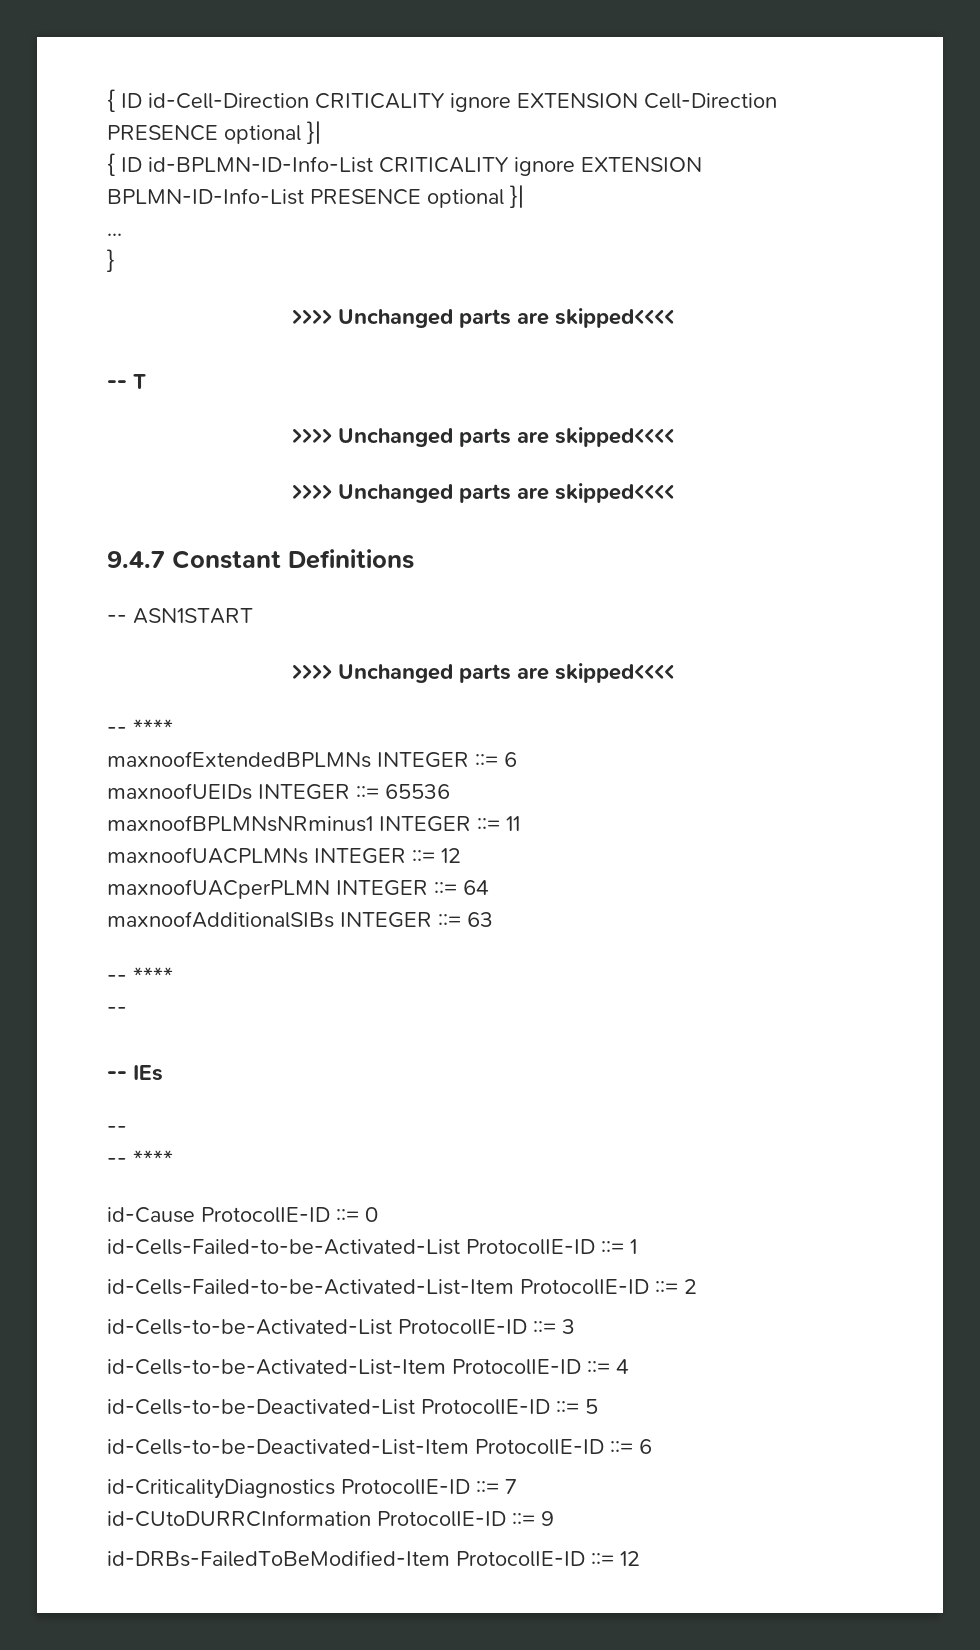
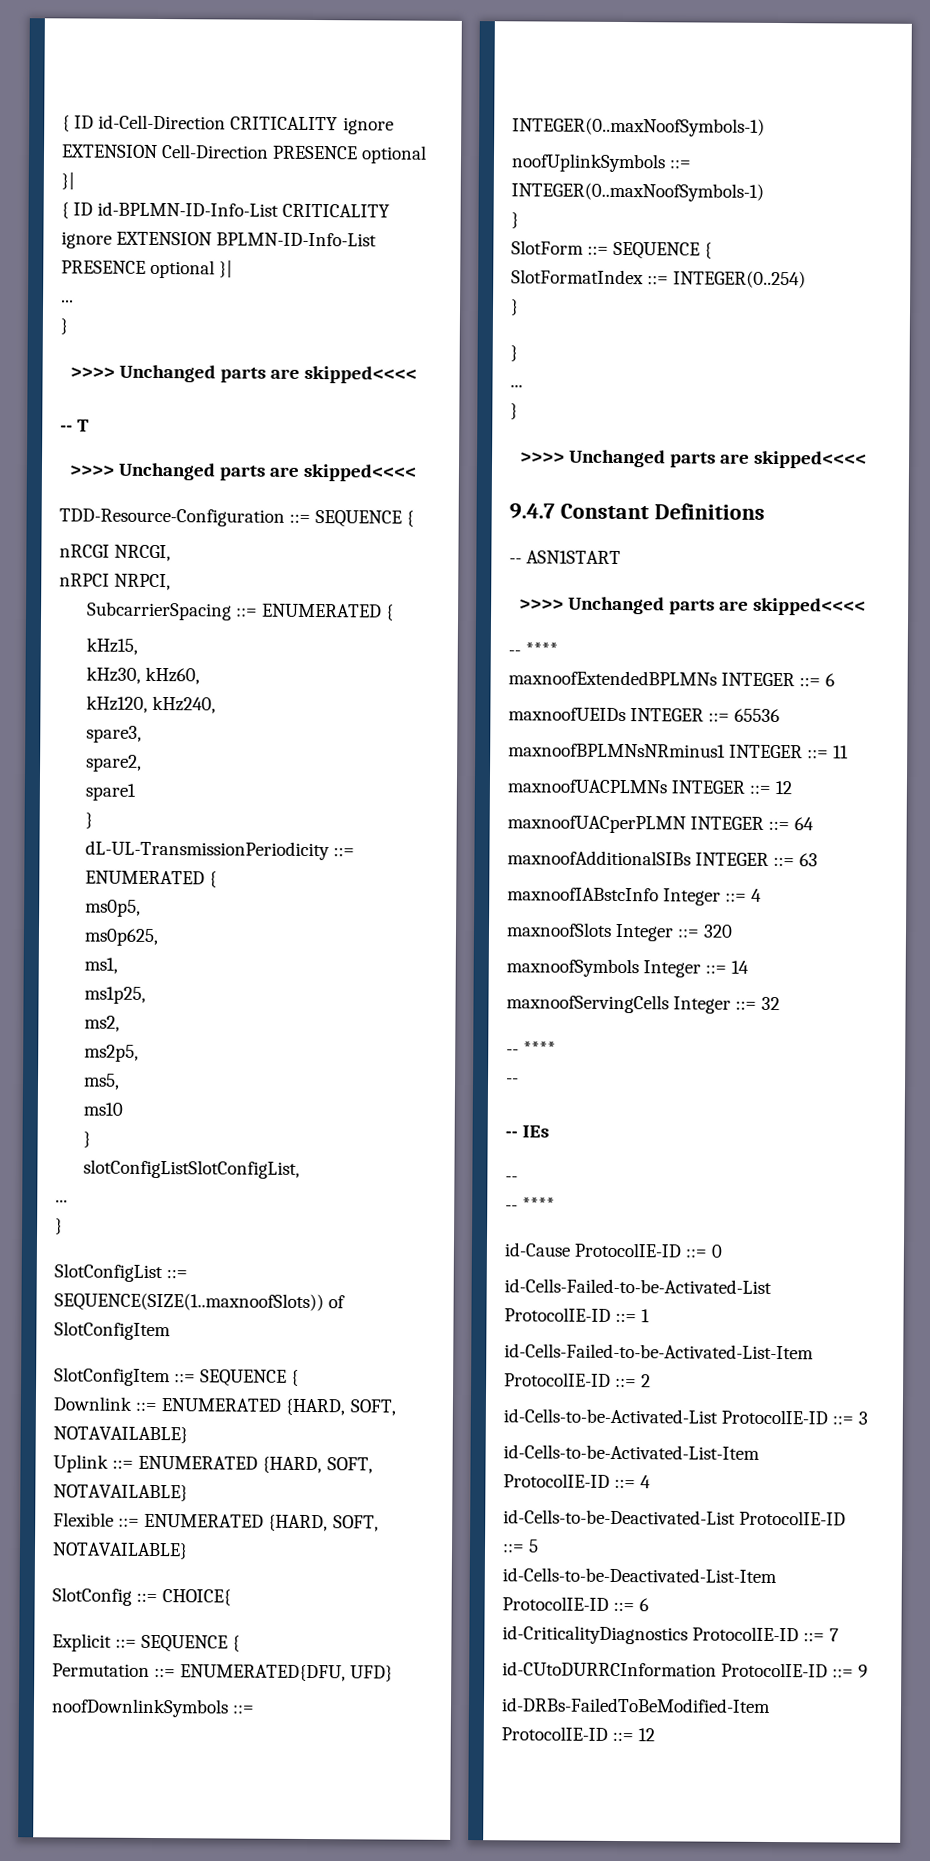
+ TDD-Resource-Configuration ::= SEQUENCE {
+ nRCGI NRCGI,
+ nRPCI NRPCI,
+ SubcarrierSpacing ::= ENUMERATED {
+ kHz15,
+ kHz30, kHz60,
+ kHz120, kHz240,
+ spare3,
+ spare2,
+ spare1
+ }
+ dL-UL-TransmissionPeriodicity ::= ENUMERATED {
+ ms0p5,
+ ms0p625,
+ ms1,
+ ms1p25,
+ ms2,
+ ms2p5,
+ ms5,
+ ms10
+ }
+ slotConfigListSlotConfigList,
+ ...
+ }
+ SlotConfigList ::= SEQUENCE(SIZE(1..maxnoofSlots)) of SlotConfigItem
+ SlotConfigItem ::= SEQUENCE {
+ Downlink ::= ENUMERATED {HARD, SOFT, NOTAVAILABLE}
+ Uplink ::= ENUMERATED {HARD, SOFT, NOTAVAILABLE}
+ Flexible ::= ENUMERATED {HARD, SOFT, NOTAVAILABLE}
+ SlotConfig ::= CHOICE{
+ Explicit ::= SEQUENCE {
+ Permutation ::= ENUMERATED{DFU, UFD}
+ noofDownlinkSymbols ::= INTEGER(0..maxNoofSymbols-1)
+ noofUplinkSymbols ::= INTEGER(0..maxNoofSymbols-1)
+ }
+ SlotForm ::= SEQUENCE {
+ SlotFormatIndex ::= INTEGER(0..254)
+ }
+ }
+ ...
+ }
+ maxnoofIABstcInfo Integer ::= 4
+ maxnoofSlots Integer ::= 320
+ maxnoofSymbols Integer ::= 14
+ maxnoofServingCells Integer ::= 32

